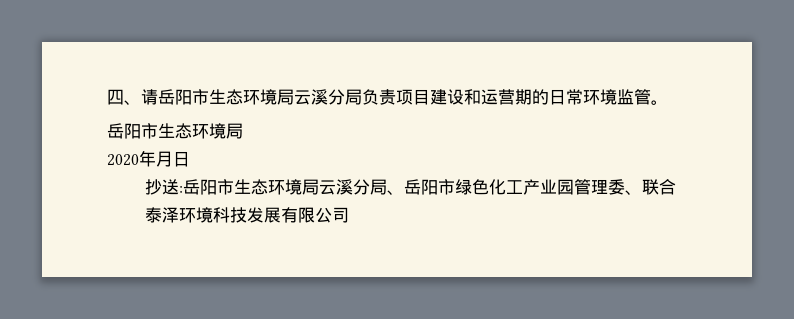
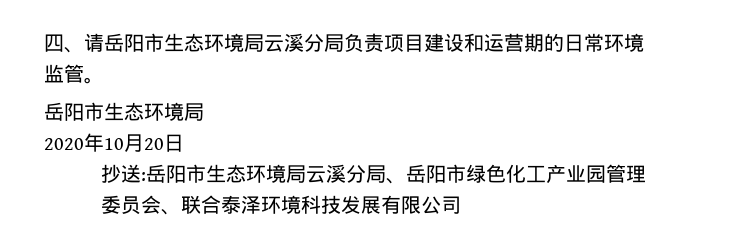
- 2020年月日
+ 2020年10月20日
- 抄送:岳阳市生态环境局云溪分局、岳阳市绿色化工产业园管理委、联合泰泽环境科技发展有限公司
+ 抄送:岳阳市生态环境局云溪分局、岳阳市绿色化工产业园管理委员会、联合泰泽环境科技发展有限公司

